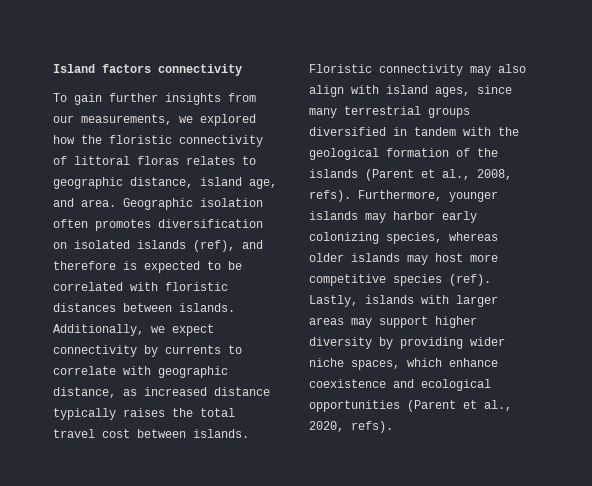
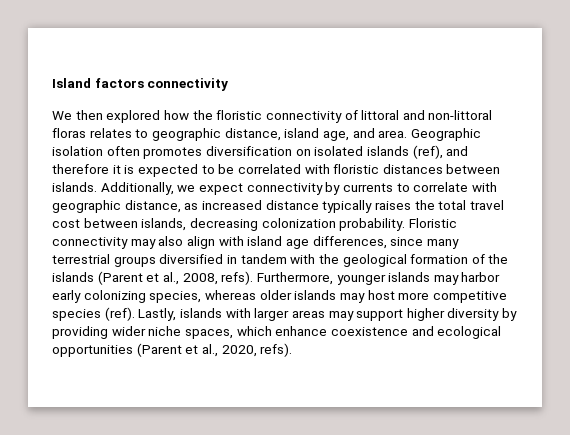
- To gain further insights from our measurements, we explored how the floristic connectivity of littoral floras relates to geographic distance, island age, and area.
+ We then explored how the floristic connectivity of littoral and non-littoral floras relates to geographic distance, island age, and area.
- Geographic isolation often promotes diversification on isolated islands (ref), and therefore is expected to be correlated with floristic distances between islands.
+ Geographic isolation often promotes diversification on isolated islands (ref), and therefore it is expected to be correlated with floristic distances between islands.
- Additionally, we expect connectivity by currents to correlate with geographic distance, as increased distance typically raises the total travel cost between islands.
+ Additionally, we expect connectivity by currents to correlate with geographic distance, as increased distance typically raises the total travel cost between islands, decreasing colonization probability.
- Floristic connectivity may also align with island ages, since many terrestrial groups diversified in tandem with the geological formation of the islands (Parent et al., 2008, refs).
+ Floristic connectivity may also align with island age differences, since many terrestrial groups diversified in tandem with the geological formation of the islands (Parent et al., 2008, refs).

